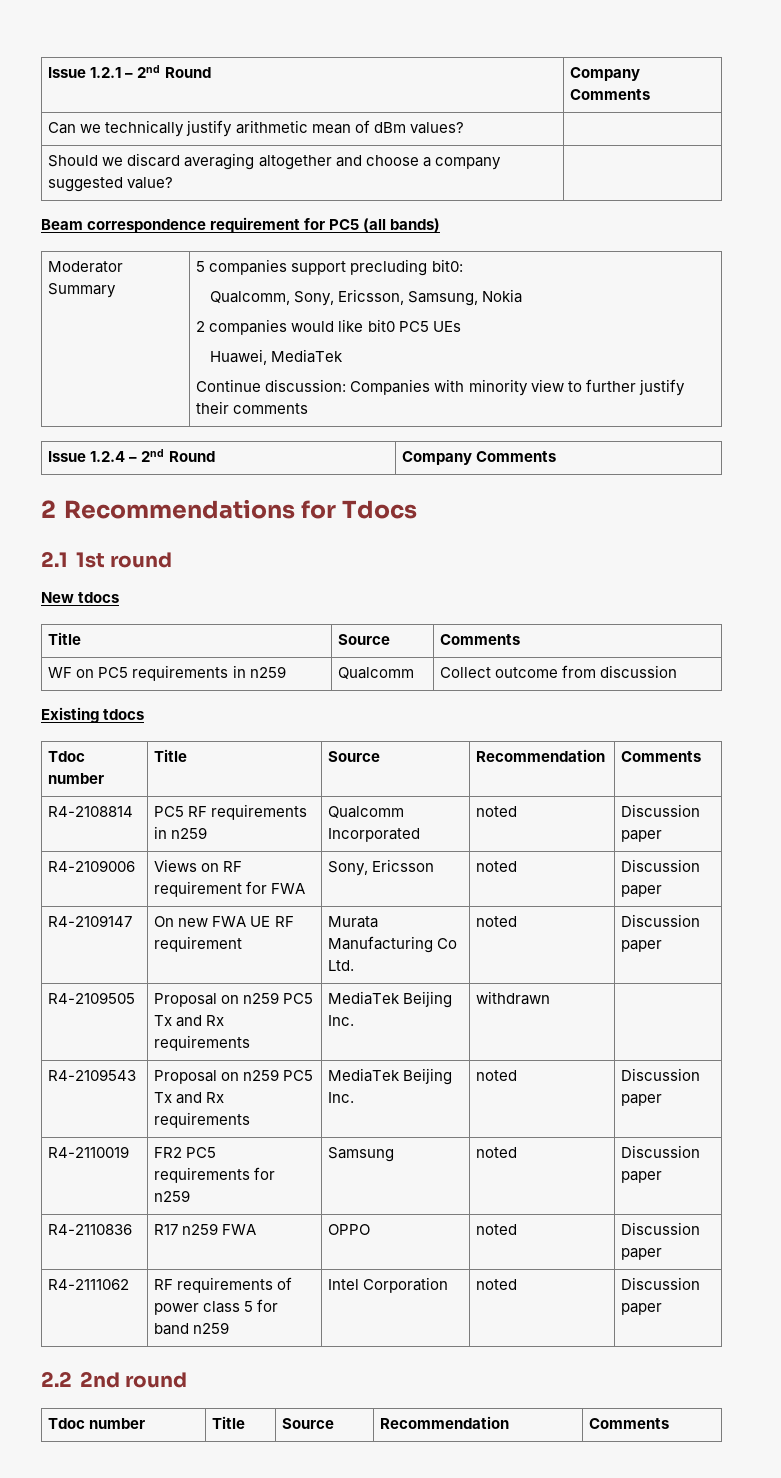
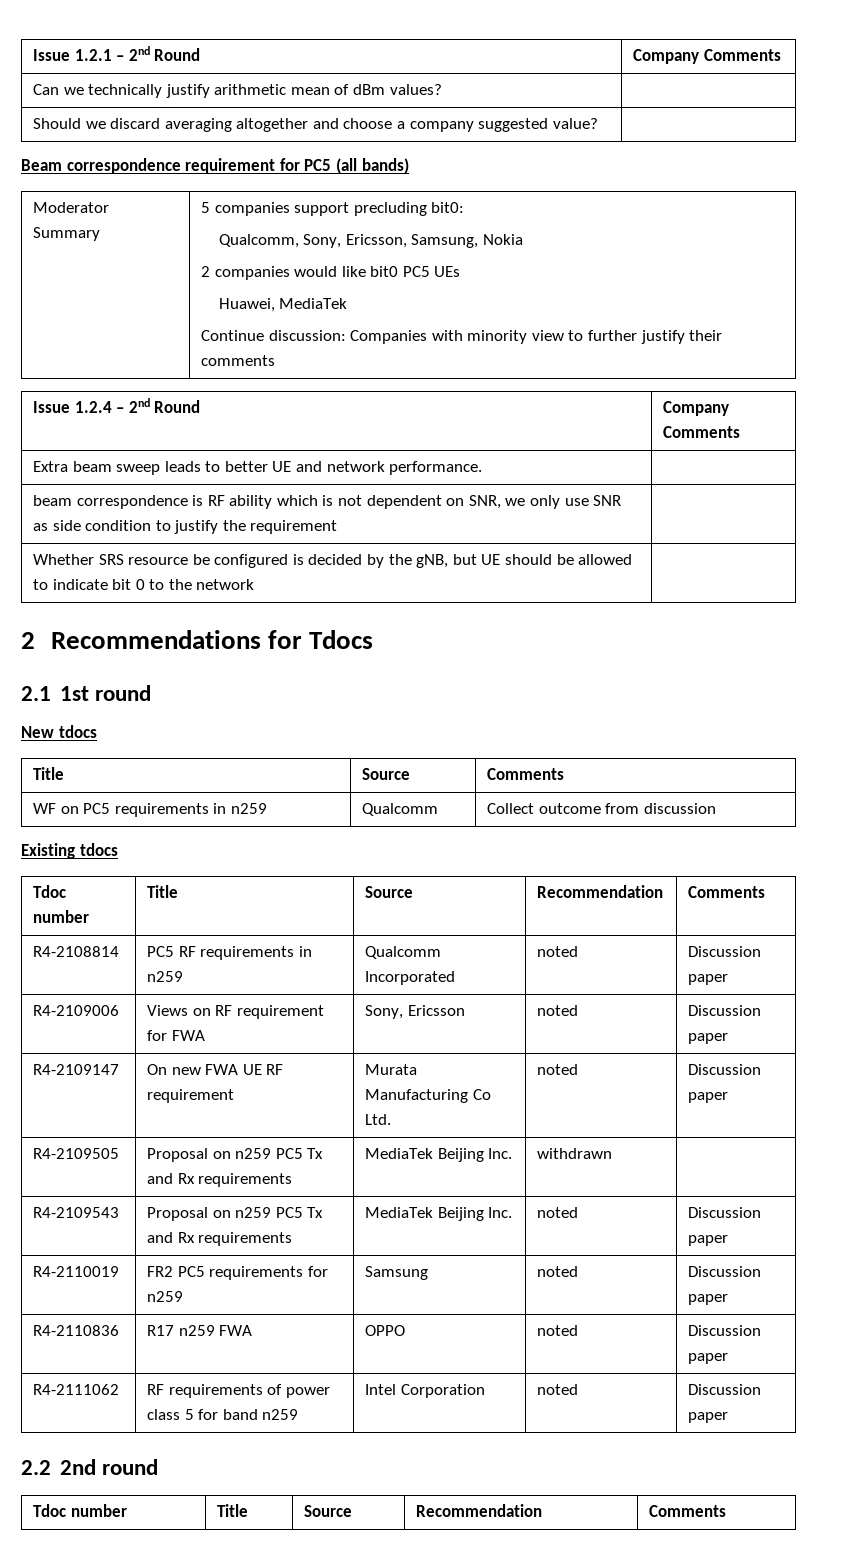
+ Extra beam sweep leads to better UE and network performance. |
+ beam correspondence is RF ability which is not dependent on SNR, we only use SNR as side condition to justify the requirement |
+ Whether SRS resource be configured is decided by the gNB, but UE should be allowed to indicate bit 0 to the network |

